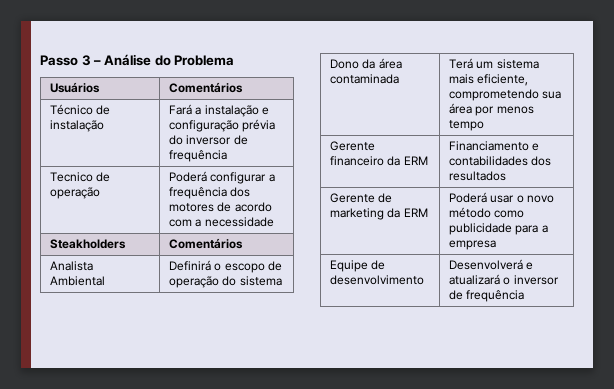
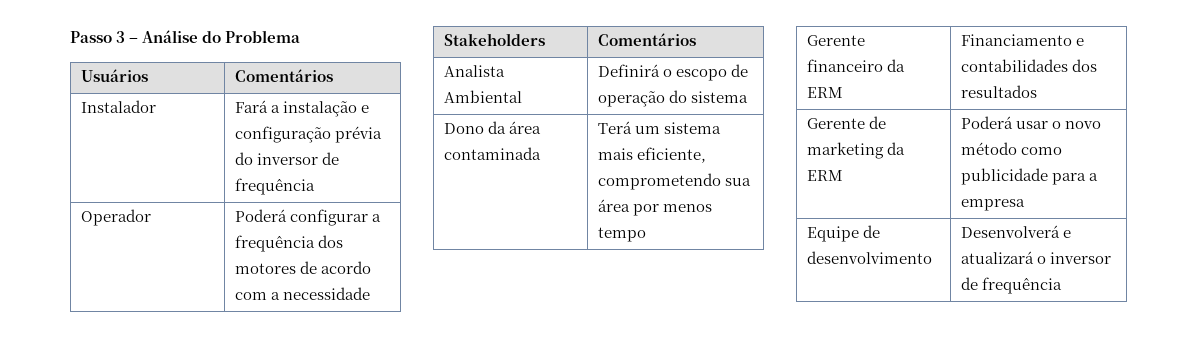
- Técnico de instalação | Fará a instalação e configuração prévia do inversor de frequência
+ Instalador | Fará a instalação e configuração prévia do inversor de frequência
- Tecnico de operação | Poderá configurar a frequência dos motores de acordo com a necessidade
+ Operador | Poderá configurar a frequência dos motores de acordo com a necessidade
- Steakholders | Comentários
+ Stakeholders | Comentários

